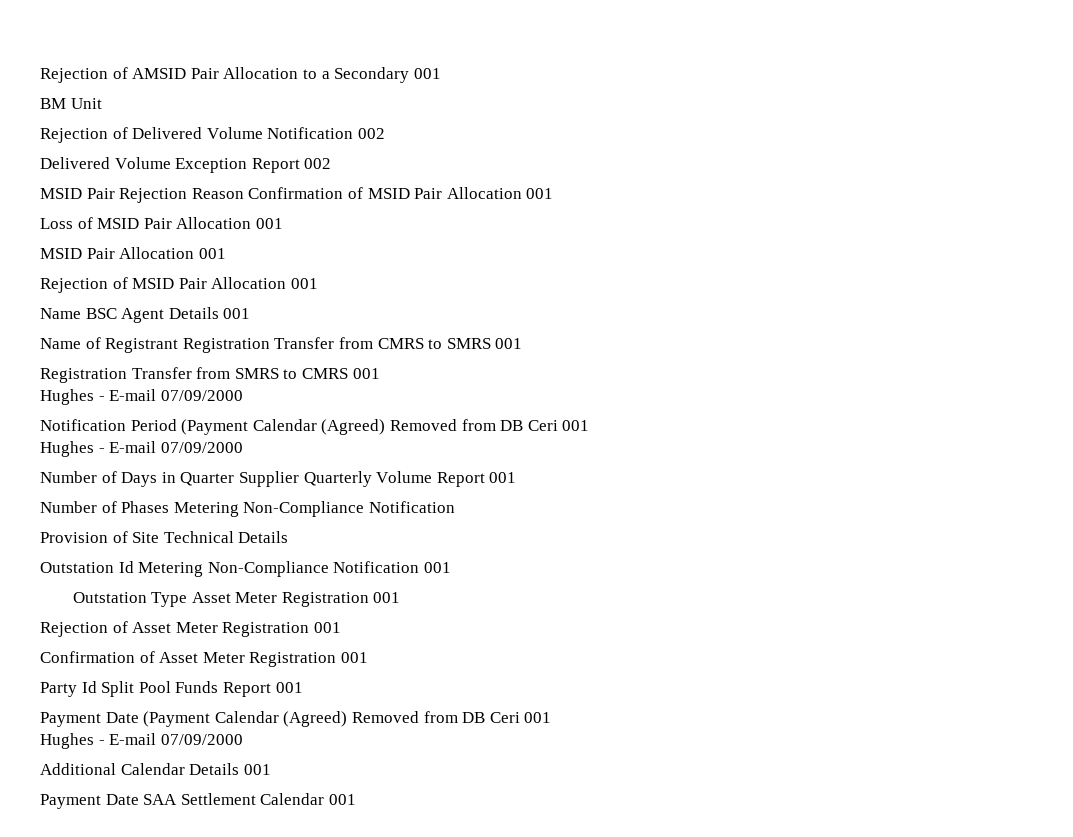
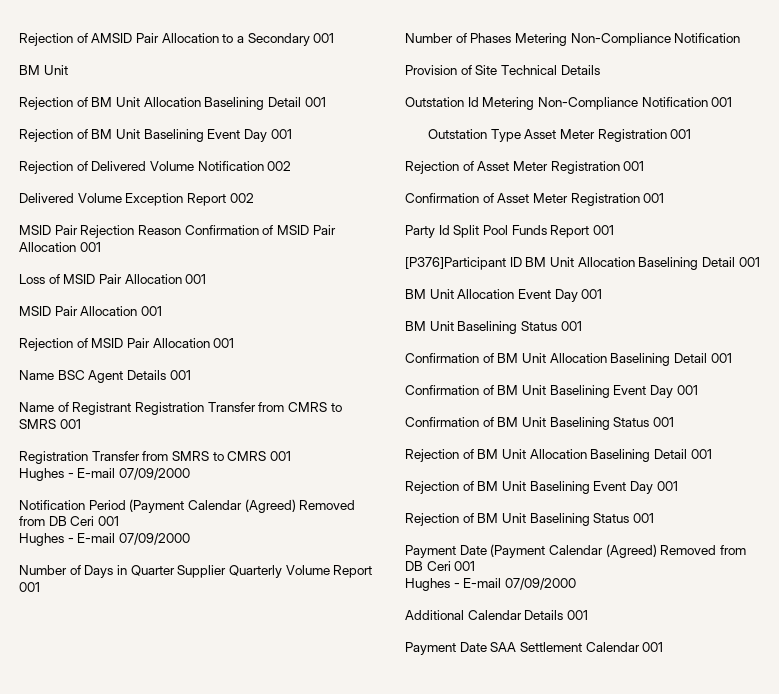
  Rejection of AMSID Pair Allocation to a Secondary 001
  BM Unit
+ Rejection of BM Unit Allocation Baselining Detail 001
+ Rejection of BM Unit Baselining Event Day 001
+ [P376]Participant ID BM Unit Allocation Baselining Detail 001
+ BM Unit Allocation Event Day 001
+ BM Unit Baselining Status 001
+ Confirmation of BM Unit Allocation Baselining Detail 001
+ Confirmation of BM Unit Baselining Event Day 001
+ Confirmation of BM Unit Baselining Status 001
+ Rejection of BM Unit Allocation Baselining Detail 001
+ Rejection of BM Unit Baselining Event Day 001
+ Rejection of BM Unit Baselining Status 001

